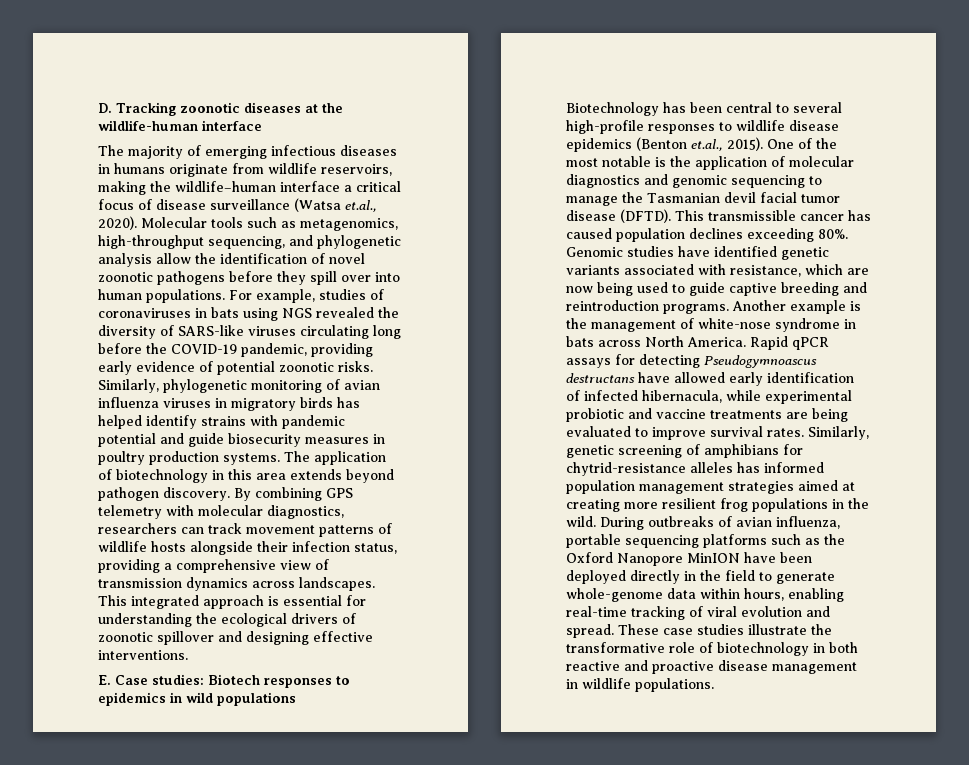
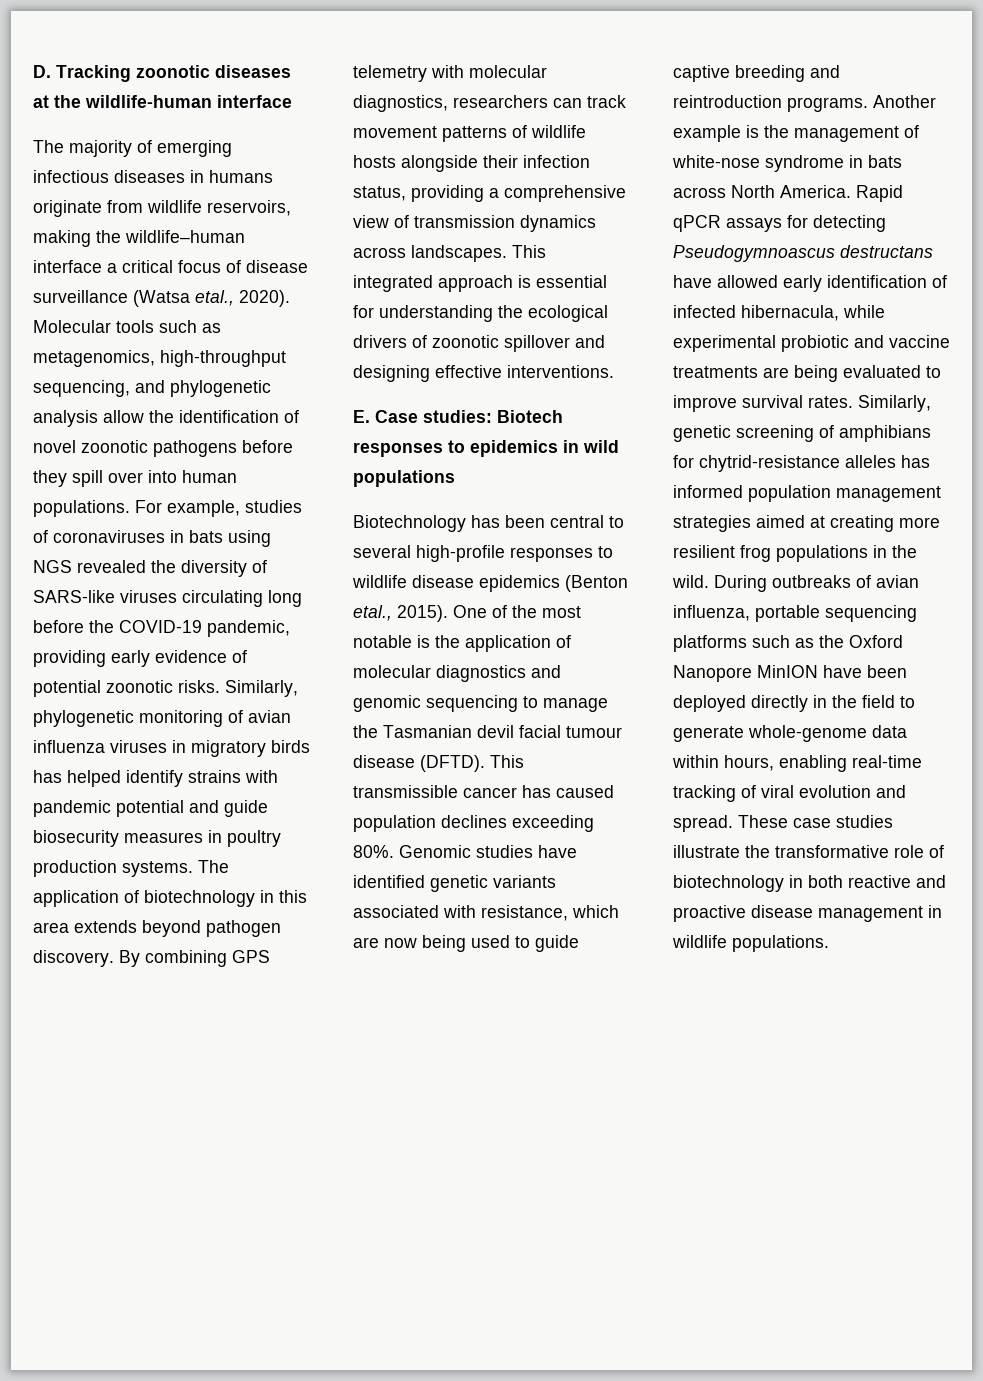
- The majority of emerging infectious diseases in humans originate from wildlife reservoirs, making the wildlife–human interface a critical focus of disease surveillance (Watsa et.al., 2020).
+ The majority of emerging infectious diseases in humans originate from wildlife reservoirs, making the wildlife–human interface a critical focus of disease surveillance (Watsa etal., 2020).
- Biotechnology has been central to several high-profile responses to wildlife disease epidemics (Benton et.al., 2015).
+ Biotechnology has been central to several high-profile responses to wildlife disease epidemics (Benton etal., 2015).
- One of the most notable is the application of molecular diagnostics and genomic sequencing to manage the Tasmanian devil facial tumor disease (DFTD).
+ One of the most notable is the application of molecular diagnostics and genomic sequencing to manage the Tasmanian devil facial tumour disease (DFTD).

